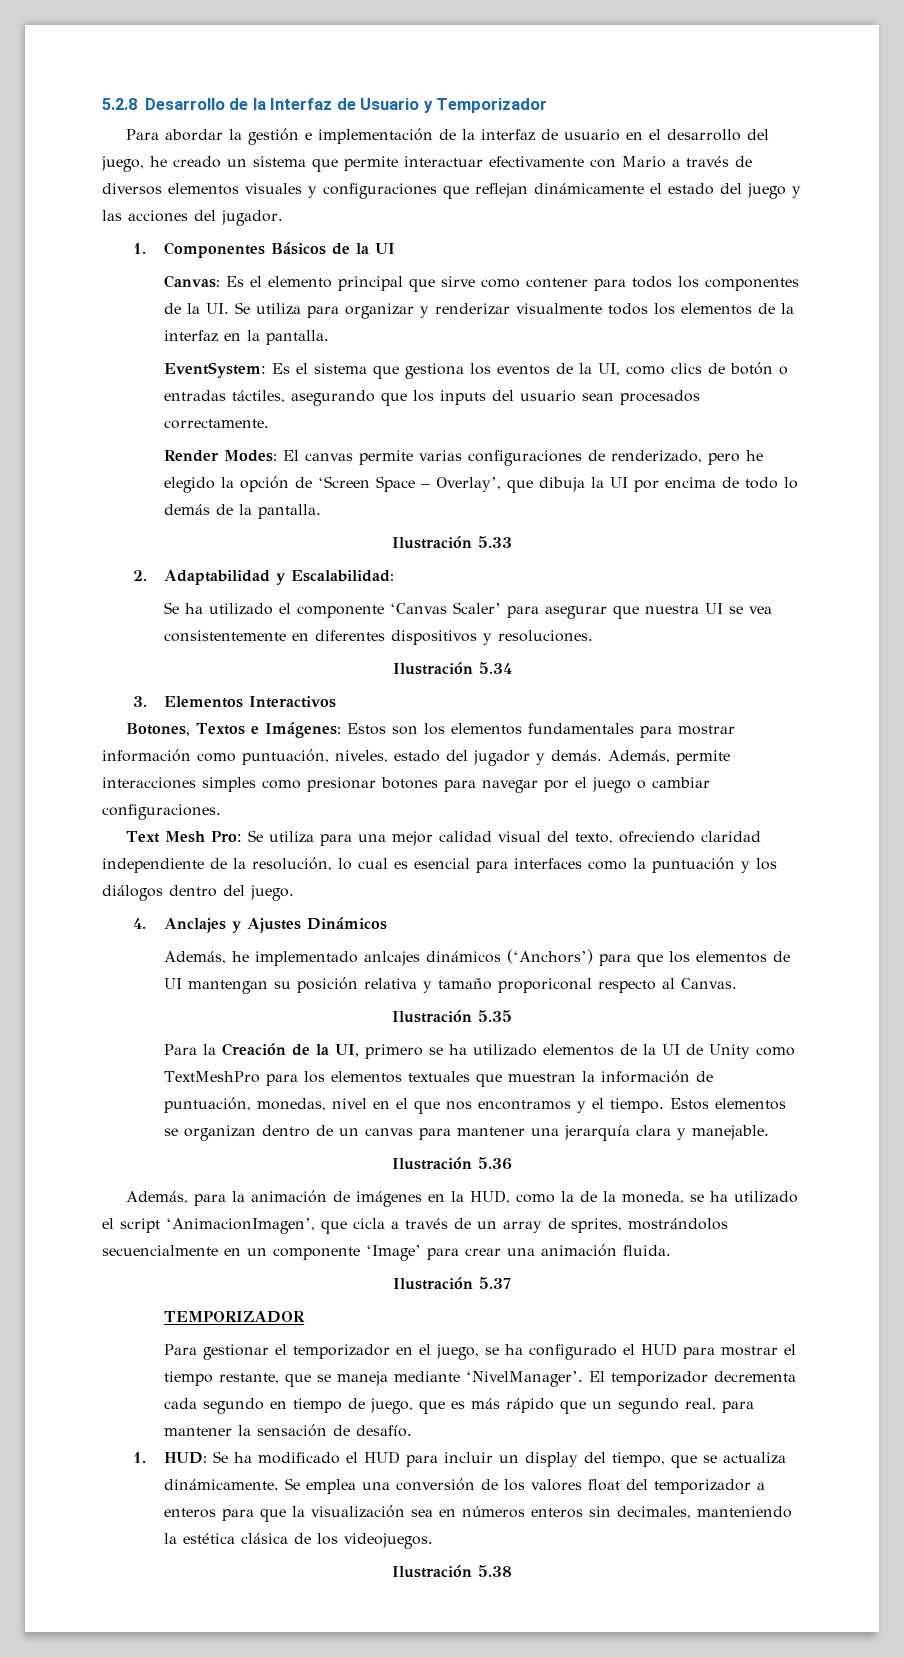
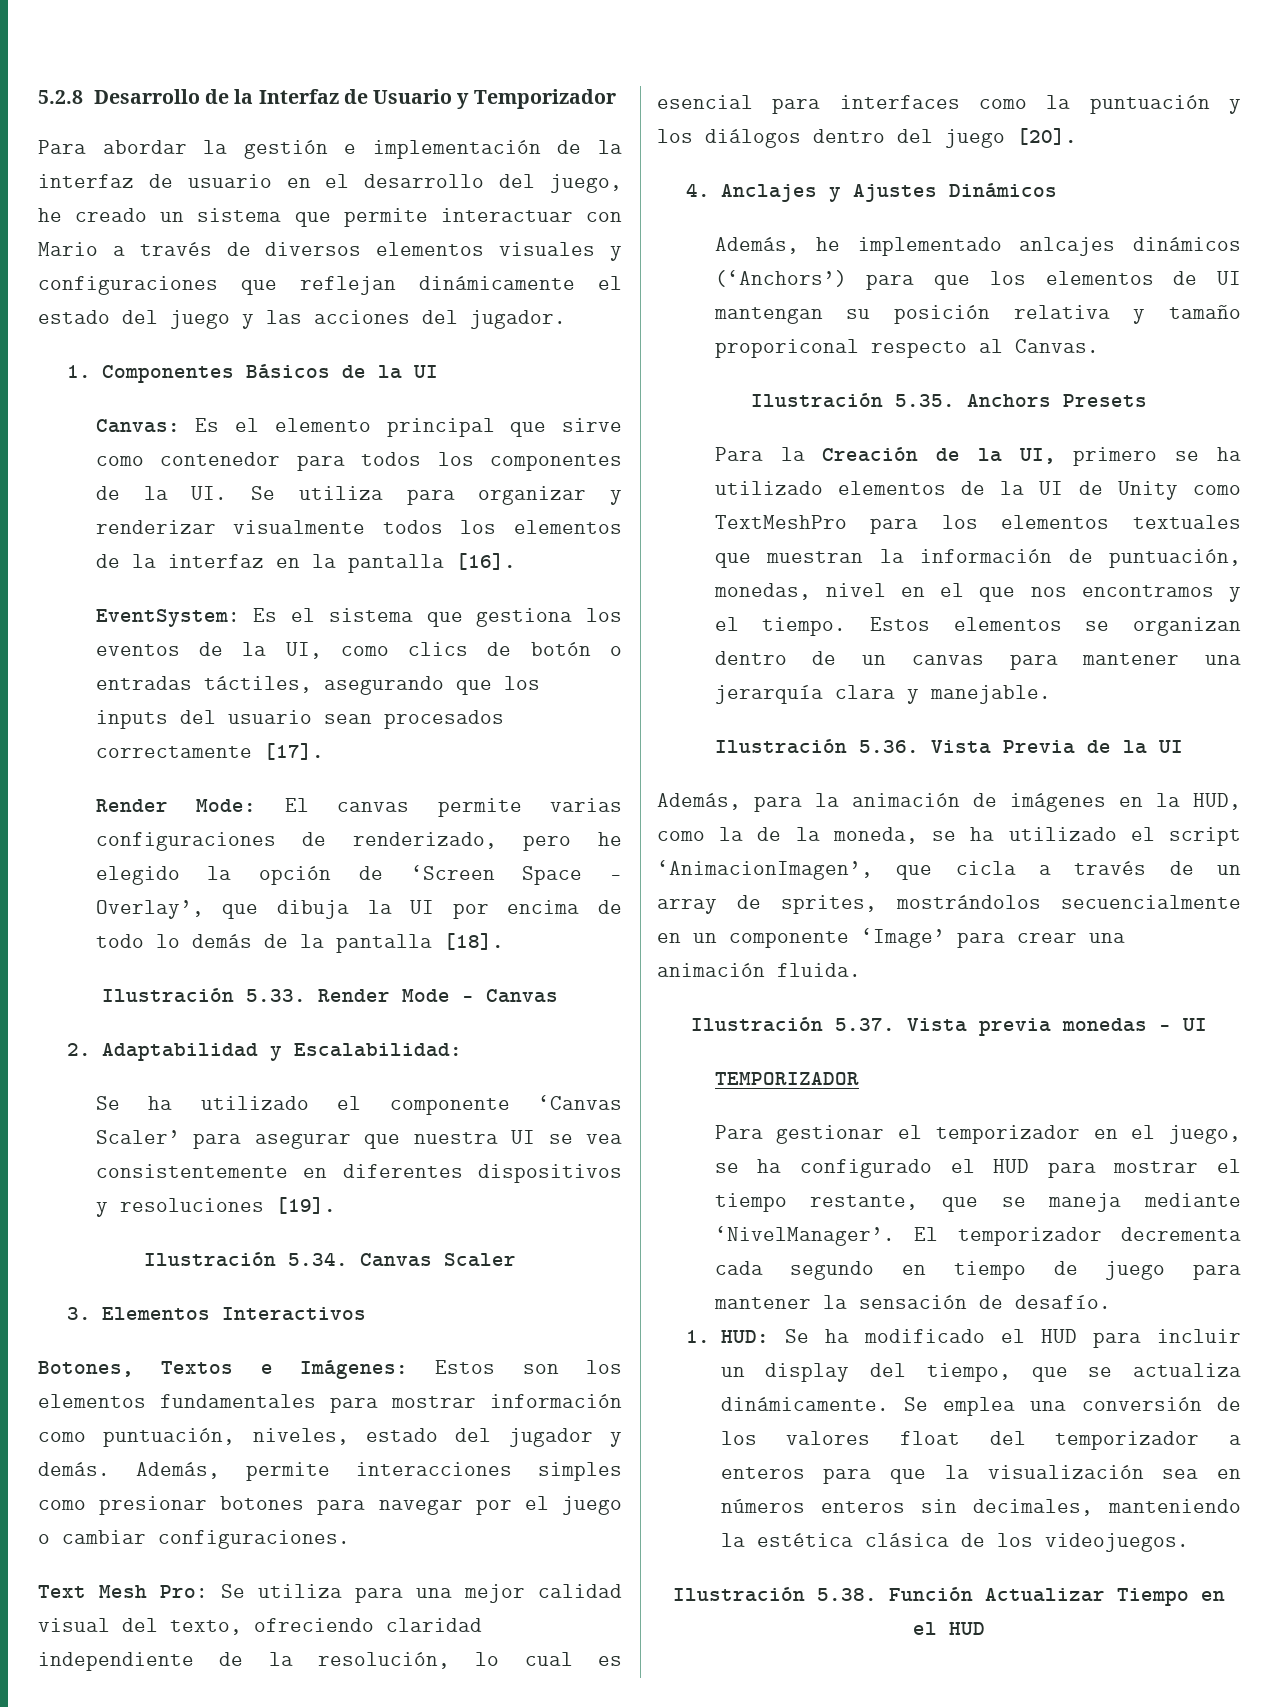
- Para abordar la gestión e implementación de la interfaz de usuario en el desarrollo del juego, he creado un sistema que permite interactuar efectivamente con Mario a través de diversos elementos visuales y configuraciones que reflejan dinámicamente el estado del juego y las acciones del jugador.
+ Para abordar la gestión e implementación de la interfaz de usuario en el desarrollo del juego, he creado un sistema que permite interactuar con Mario a través de diversos elementos visuales y configuraciones que reflejan dinámicamente el estado del juego y las acciones del jugador.
- Canvas: Es el elemento principal que sirve como contener para todos los componentes de la UI. Se utiliza para organizar y renderizar visualmente todos los elementos de la interfaz en la pantalla.
+ Canvas: Es el elemento principal que sirve como contenedor para todos los componentes de la UI. Se utiliza para organizar y renderizar visualmente todos los elementos de la interfaz en la pantalla [16].
- EventSystem: Es el sistema que gestiona los eventos de la UI, como clics de botón o entradas táctiles, asegurando que los inputs del usuario sean procesados correctamente.
- Render Modes: El canvas permite varias configuraciones de renderizado, pero he elegido la opción de ‘Screen Space – Overlay’, que dibuja la UI por encima de todo lo demás de la pantalla.
- Ilustración 5.33
+ EventSystem: Es el sistema que gestiona los eventos de la UI, como clics de botón o entradas táctiles, asegurando que los inputs del usuario sean procesados correctamente [17].
+ Render Mode: El canvas permite varias configuraciones de renderizado, pero he elegido la opción de ‘Screen Space – Overlay’, que dibuja la UI por encima de todo lo demás de la pantalla [18].
+ Ilustración 5.33. Render Mode - Canvas
- Se ha utilizado el componente ‘Canvas Scaler’ para asegurar que nuestra UI se vea consistentemente en diferentes dispositivos y resoluciones.
- Ilustración 5.34
+ Se ha utilizado el componente ‘Canvas Scaler’ para asegurar que nuestra UI se vea consistentemente en diferentes dispositivos y resoluciones [19].
+ Ilustración 5.34. Canvas Scaler
- Text Mesh Pro: Se utiliza para una mejor calidad visual del texto, ofreciendo claridad independiente de la resolución, lo cual es esencial para interfaces como la puntuación y los diálogos dentro del juego.
+ Text Mesh Pro: Se utiliza para una mejor calidad visual del texto, ofreciendo claridad independiente de la resolución, lo cual es esencial para interfaces como la puntuación y los diálogos dentro del juego [20].
- Ilustración 5.35
+ Ilustración 5.35. Anchors Presets
- Ilustración 5.36
+ Ilustración 5.36. Vista Previa de la UI
- Ilustración 5.37
+ Ilustración 5.37. Vista previa monedas - UI
- El temporizador decrementa cada segundo en tiempo de juego, que es más rápido que un segundo real, para mantener la sensación de desafío.
+ El temporizador decrementa cada segundo en tiempo de juego para mantener la sensación de desafío.
- Ilustración 5.38
+ Ilustración 5.38. Función Actualizar Tiempo en el HUD

